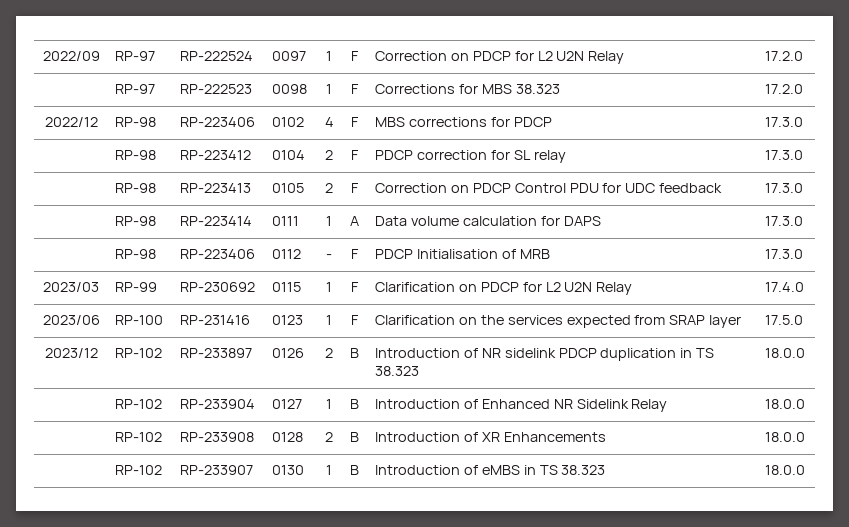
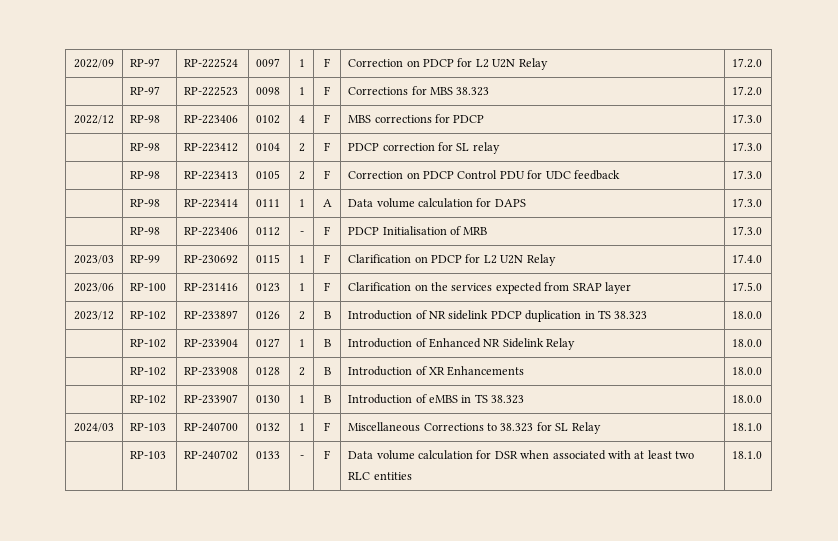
+ 2024/03 | RP-103 | RP-240700 | 0132 | 1 | F | Miscellaneous Corrections to 38.323 for SL Relay | 18.1.0
+ | RP-103 | RP-240702 | 0133 | - | F | Data volume calculation for DSR when associated with at least two RLC entities | 18.1.0

